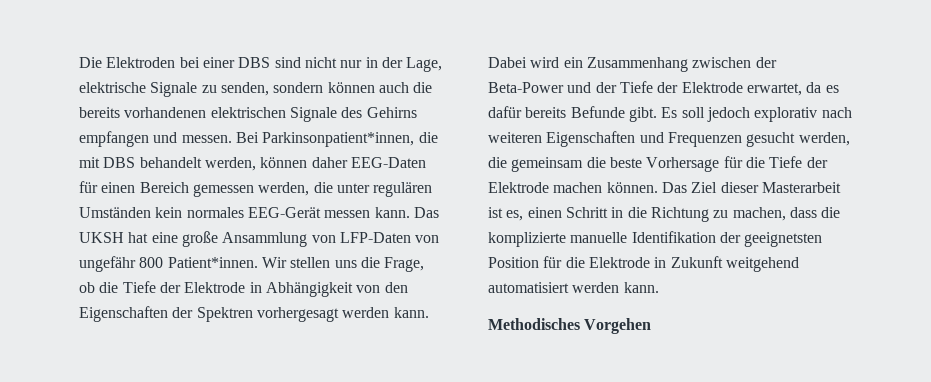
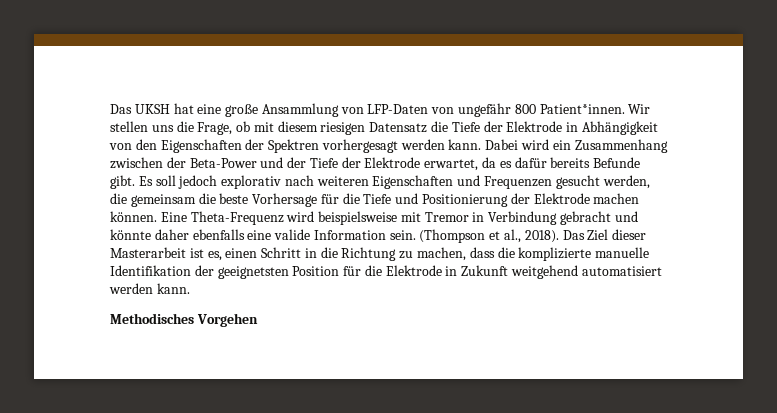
- Die Elektroden bei einer DBS sind nicht nur in der Lage, elektrische Signale zu senden, sondern können auch die bereits vorhandenen elektrischen Signale des Gehirns empfangen und messen. Bei Parkinsonpatient*innen, die mit DBS behandelt werden, können daher EEG-Daten für einen Bereich gemessen werden, die unter regulären Umständen kein normales EEG-Gerät messen kann.
- Wir stellen uns die Frage, ob die Tiefe der Elektrode in Abhängigkeit von den Eigenschaften der Spektren vorhergesagt werden kann.
+ Wir stellen uns die Frage, ob mit diesem riesigen Datensatz die Tiefe der Elektrode in Abhängigkeit von den Eigenschaften der Spektren vorhergesagt werden kann.
- Es soll jedoch explorativ nach weiteren Eigenschaften und Frequenzen gesucht werden, die gemeinsam die beste Vorhersage für die Tiefe der Elektrode machen können.
+ Es soll jedoch explorativ nach weiteren Eigenschaften und Frequenzen gesucht werden, die gemeinsam die beste Vorhersage für die Tiefe und Positionierung der Elektrode machen können.
+ Eine Theta-Frequenz wird beispielsweise mit Tremor in Verbindung gebracht und könnte daher ebenfalls eine valide Information sein. (Thompson et al., 2018).

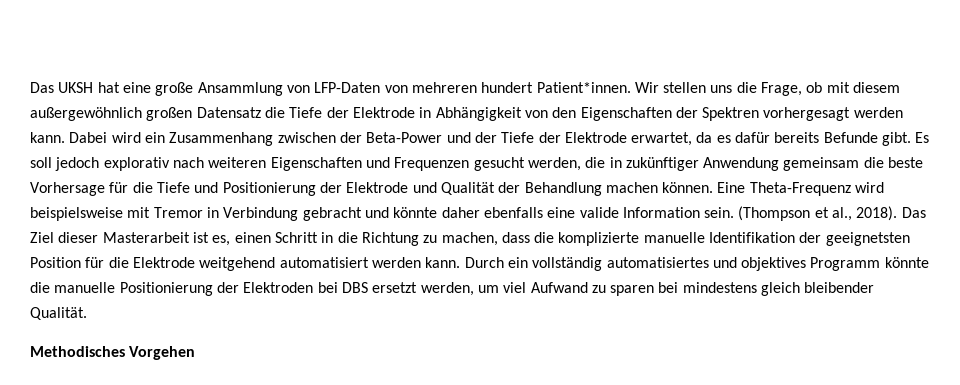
- Das UKSH hat eine große Ansammlung von LFP-Daten von ungefähr 800 Patient*innen.
+ Das UKSH hat eine große Ansammlung von LFP-Daten von mehreren hundert Patient*innen.
- Wir stellen uns die Frage, ob mit diesem riesigen Datensatz die Tiefe der Elektrode in Abhängigkeit von den Eigenschaften der Spektren vorhergesagt werden kann.
+ Wir stellen uns die Frage, ob mit diesem außergewöhnlich großen Datensatz die Tiefe der Elektrode in Abhängigkeit von den Eigenschaften der Spektren vorhergesagt werden kann.
- Es soll jedoch explorativ nach weiteren Eigenschaften und Frequenzen gesucht werden, die gemeinsam die beste Vorhersage für die Tiefe und Positionierung der Elektrode machen können.
+ Es soll jedoch explorativ nach weiteren Eigenschaften und Frequenzen gesucht werden, die in zukünftiger Anwendung gemeinsam die beste Vorhersage für die Tiefe und Positionierung der Elektrode und Qualität der Behandlung machen können.
- Das Ziel dieser Masterarbeit ist es, einen Schritt in die Richtung zu machen, dass die komplizierte manuelle Identifikation der geeignetsten Position für die Elektrode in Zukunft weitgehend automatisiert werden kann.
+ Das Ziel dieser Masterarbeit ist es, einen Schritt in die Richtung zu machen, dass die komplizierte manuelle Identifikation der geeignetsten Position für die Elektrode weitgehend automatisiert werden kann. Durch ein vollständig automatisiertes und objektives Programm könnte die manuelle Positionierung der Elektroden bei DBS ersetzt werden, um viel Aufwand zu sparen bei mindestens gleich bleibender Qualität.

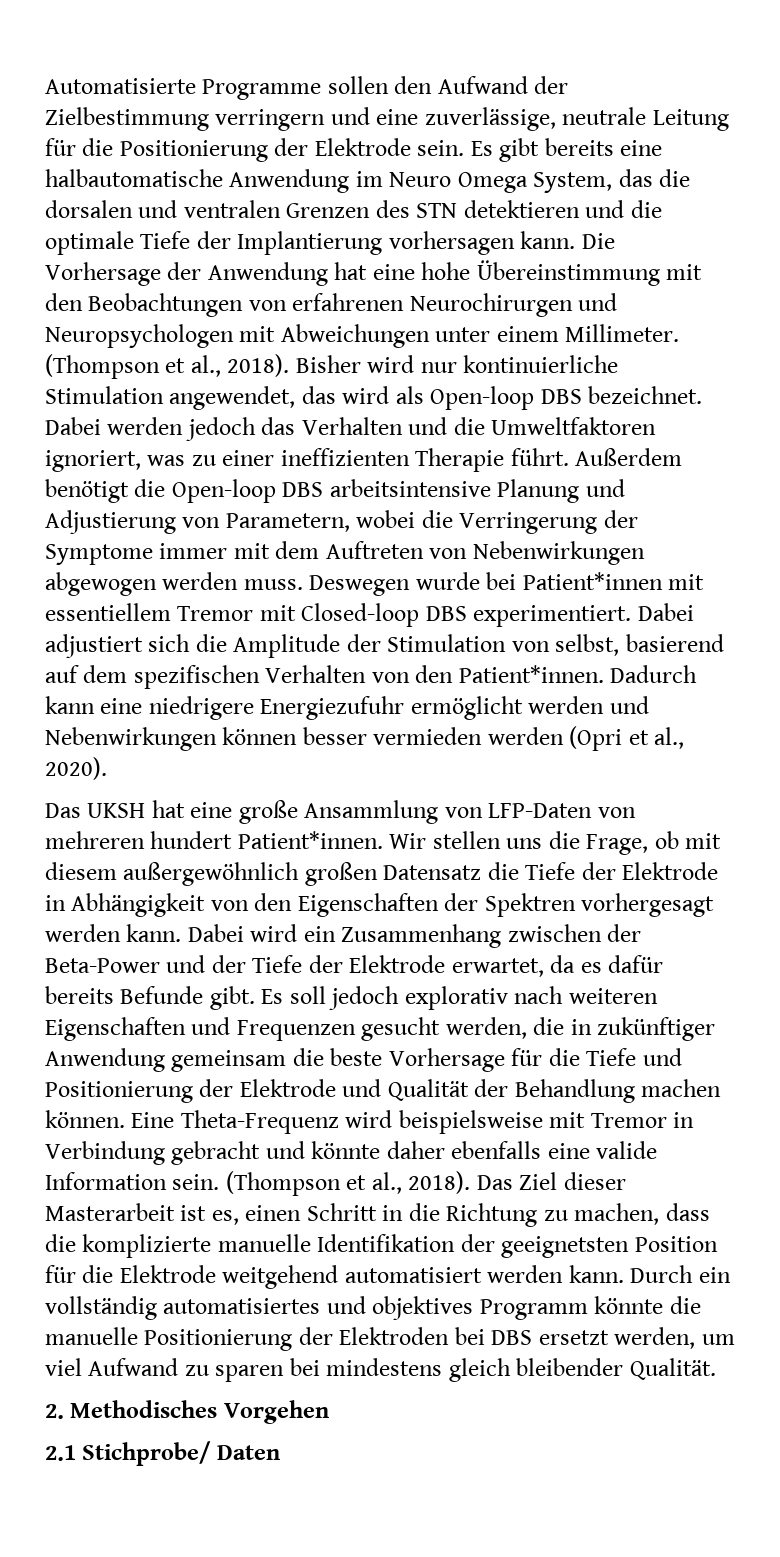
+ Automatisierte Programme sollen den Aufwand der Zielbestimmung verringern und eine zuverlässige, neutrale Leitung für die Positionierung der Elektrode sein. Es gibt bereits eine halbautomatische Anwendung im Neuro Omega System, das die dorsalen und ventralen Grenzen des STN detektieren und die optimale Tiefe der Implantierung vorhersagen kann. Die Vorhersage der Anwendung hat eine hohe Übereinstimmung mit den Beobachtungen von erfahrenen Neurochirurgen und Neuropsychologen mit Abweichungen unter einem Millimeter. (Thompson et al., 2018). Bisher wird nur kontinuierliche Stimulation angewendet, das wird als Open-loop DBS bezeichnet. Dabei werden jedoch das Verhalten und die Umweltfaktoren ignoriert, was zu einer ineffizienten Therapie führt. Außerdem benötigt die Open-loop DBS arbeitsintensive Planung und Adjustierung von Parametern, wobei die Verringerung der Symptome immer mit dem Auftreten von Nebenwirkungen abgewogen werden muss. Deswegen wurde bei Patient*innen mit essentiellem Tremor mit Closed-loop DBS experimentiert. Dabei adjustiert sich die Amplitude der Stimulation von selbst, basierend auf dem spezifischen Verhalten von den Patient*innen. Dadurch kann eine niedrigere Energiezufuhr ermöglicht werden und Nebenwirkungen können besser vermieden werden (Opri et al., 2020).
- Methodisches Vorgehen
+ 2. Methodisches Vorgehen
+ 2.1 Stichprobe/ Daten

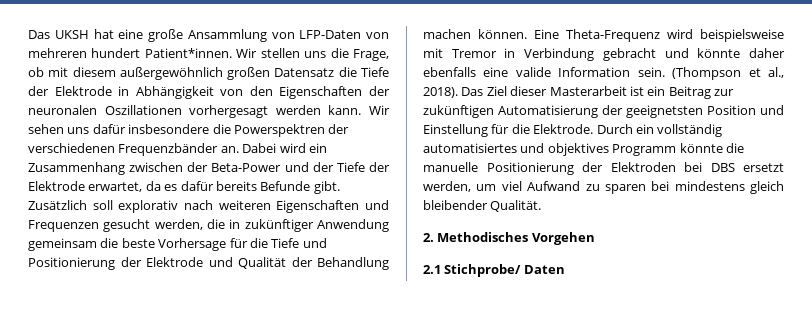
- Automatisierte Programme sollen den Aufwand der Zielbestimmung verringern und eine zuverlässige, neutrale Leitung für die Positionierung der Elektrode sein. Es gibt bereits eine halbautomatische Anwendung im Neuro Omega System, das die dorsalen und ventralen Grenzen des STN detektieren und die optimale Tiefe der Implantierung vorhersagen kann. Die Vorhersage der Anwendung hat eine hohe Übereinstimmung mit den Beobachtungen von erfahrenen Neurochirurgen und Neuropsychologen mit Abweichungen unter einem Millimeter. (Thompson et al., 2018). Bisher wird nur kontinuierliche Stimulation angewendet, das wird als Open-loop DBS bezeichnet. Dabei werden jedoch das Verhalten und die Umweltfaktoren ignoriert, was zu einer ineffizienten Therapie führt. Außerdem benötigt die Open-loop DBS arbeitsintensive Planung und Adjustierung von Parametern, wobei die Verringerung der Symptome immer mit dem Auftreten von Nebenwirkungen abgewogen werden muss. Deswegen wurde bei Patient*innen mit essentiellem Tremor mit Closed-loop DBS experimentiert. Dabei adjustiert sich die Amplitude der Stimulation von selbst, basierend auf dem spezifischen Verhalten von den Patient*innen. Dadurch kann eine niedrigere Energiezufuhr ermöglicht werden und Nebenwirkungen können besser vermieden werden (Opri et al., 2020).
- Wir stellen uns die Frage, ob mit diesem außergewöhnlich großen Datensatz die Tiefe der Elektrode in Abhängigkeit von den Eigenschaften der Spektren vorhergesagt werden kann.
+ Wir stellen uns die Frage, ob mit diesem außergewöhnlich großen Datensatz die Tiefe der Elektrode in Abhängigkeit von den Eigenschaften der neuronalen Oszillationen vorhergesagt werden kann.
+ Wir sehen uns dafür insbesondere die Powerspektren der verschiedenen Frequenzbänder an.
- Es soll jedoch explorativ nach weiteren Eigenschaften und Frequenzen gesucht werden, die in zukünftiger Anwendung gemeinsam die beste Vorhersage für die Tiefe und Positionierung der Elektrode und Qualität der Behandlung machen können.
+ Zusätzlich soll explorativ nach weiteren Eigenschaften und Frequenzen gesucht werden, die in zukünftiger Anwendung gemeinsam die beste Vorhersage für die Tiefe und Positionierung der Elektrode und Qualität der Behandlung machen können.
- Das Ziel dieser Masterarbeit ist es, einen Schritt in die Richtung zu machen, dass die komplizierte manuelle Identifikation der geeignetsten Position für die Elektrode weitgehend automatisiert werden kann.
+ Das Ziel dieser Masterarbeit ist ein Beitrag zur zukünftigen Automatisierung der geeignetsten Position und Einstellung für die Elektrode.

